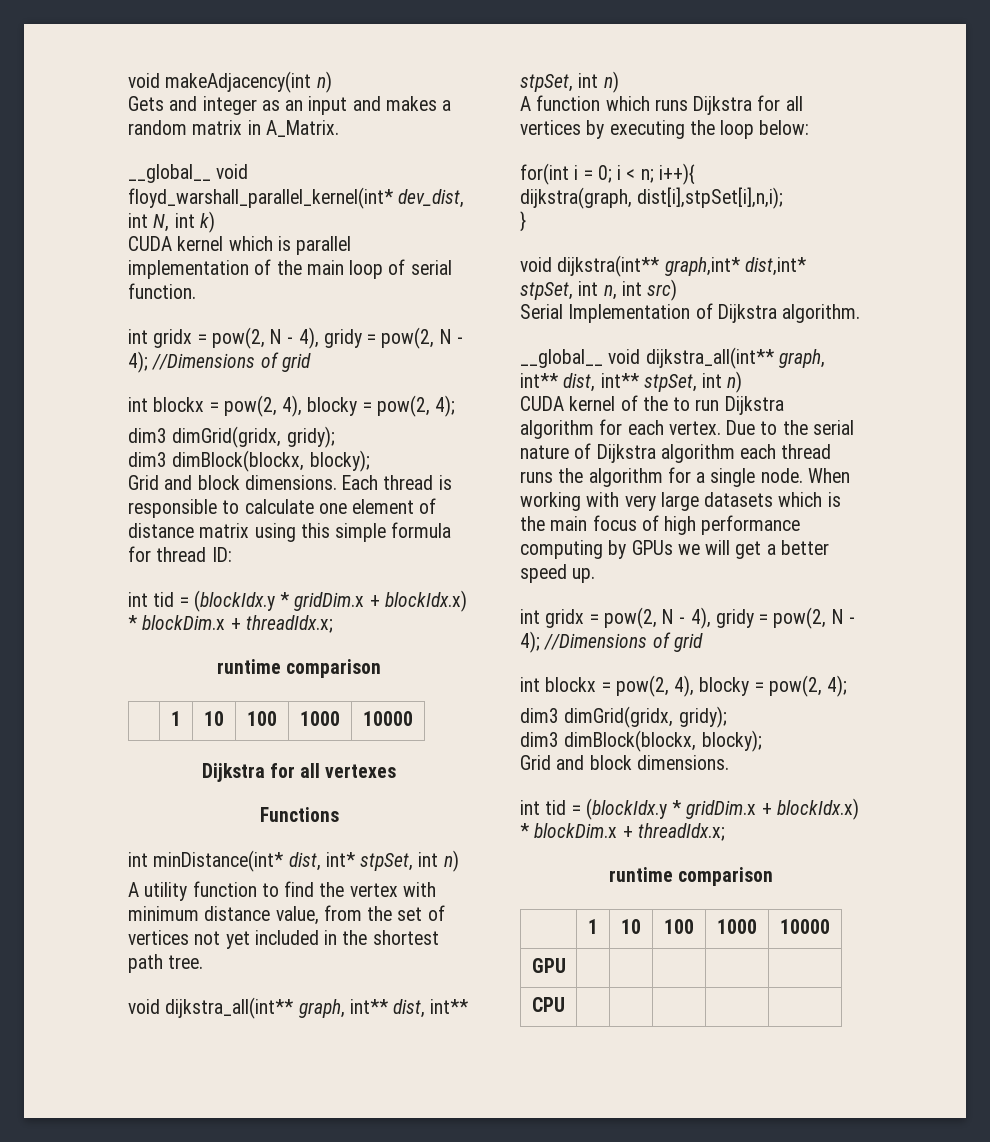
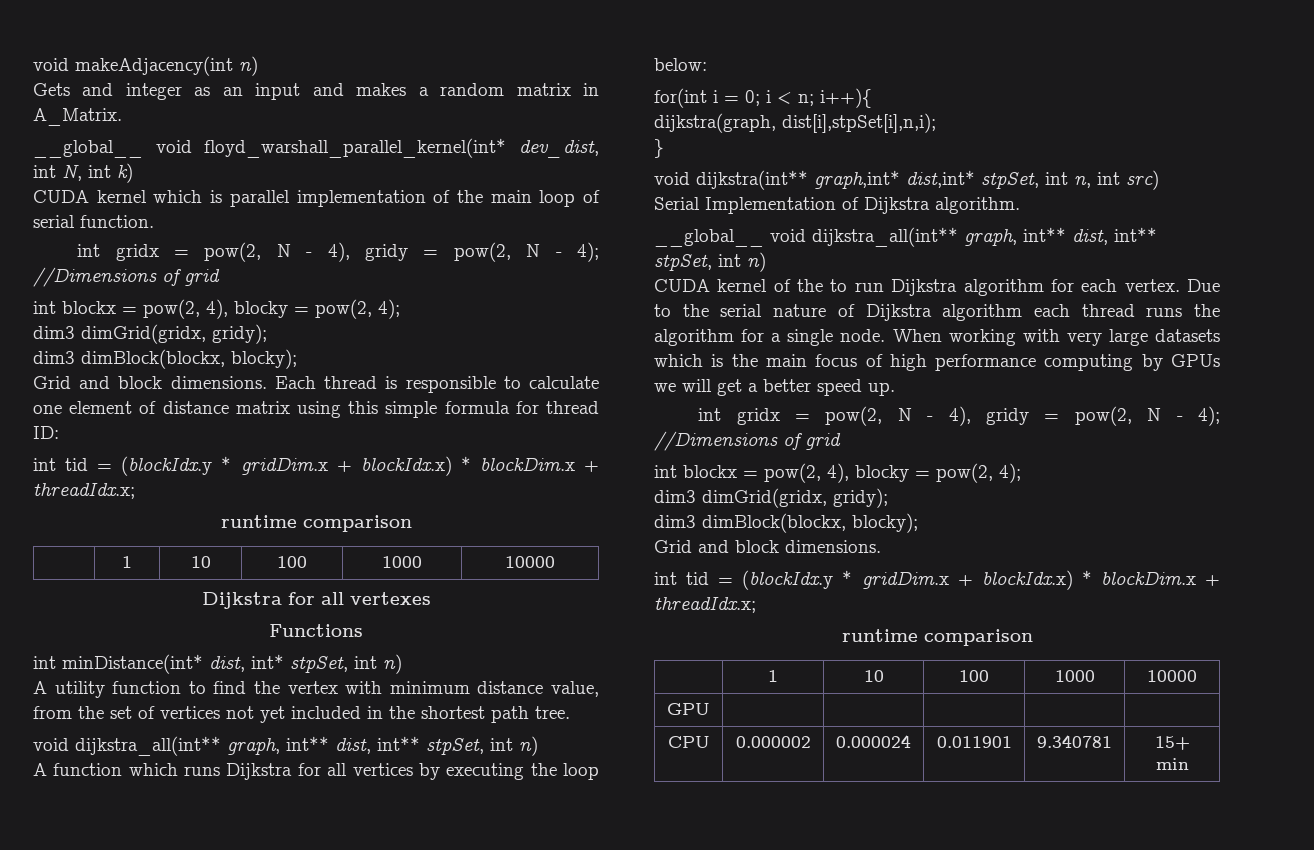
- CPU | | | | |
+ CPU | 0.000002 | 0.000024 | 0.011901 | 9.340781 | 15+ min

